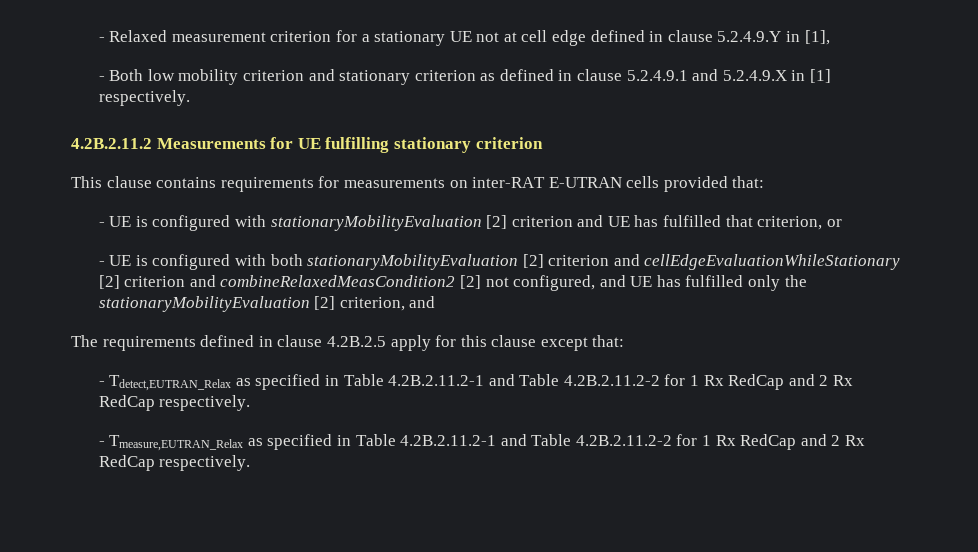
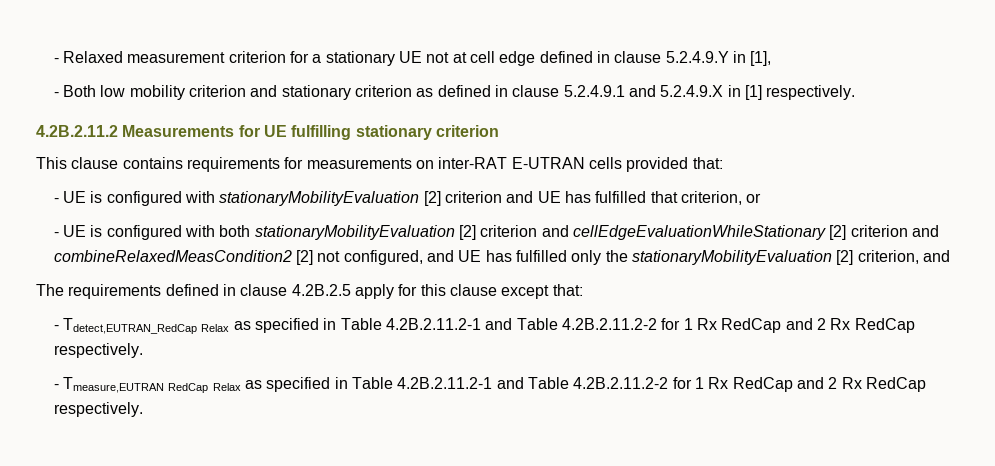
- - Tdetect,EUTRAN_Relax as specified in Table 4.2B.2.11.2-1 and Table 4.2B.2.11.2-2 for 1 Rx RedCap and 2 Rx RedCap respectively.
+ - Tdetect,EUTRAN_RedCap Relax as specified in Table 4.2B.2.11.2-1 and Table 4.2B.2.11.2-2 for 1 Rx RedCap and 2 Rx RedCap respectively.
- - Tmeasure,EUTRAN_Relax as specified in Table 4.2B.2.11.2-1 and Table 4.2B.2.11.2-2 for 1 Rx RedCap and 2 Rx RedCap respectively.
+ - Tmeasure,EUTRAN RedCap Relax as specified in Table 4.2B.2.11.2-1 and Table 4.2B.2.11.2-2 for 1 Rx RedCap and 2 Rx RedCap respectively.

